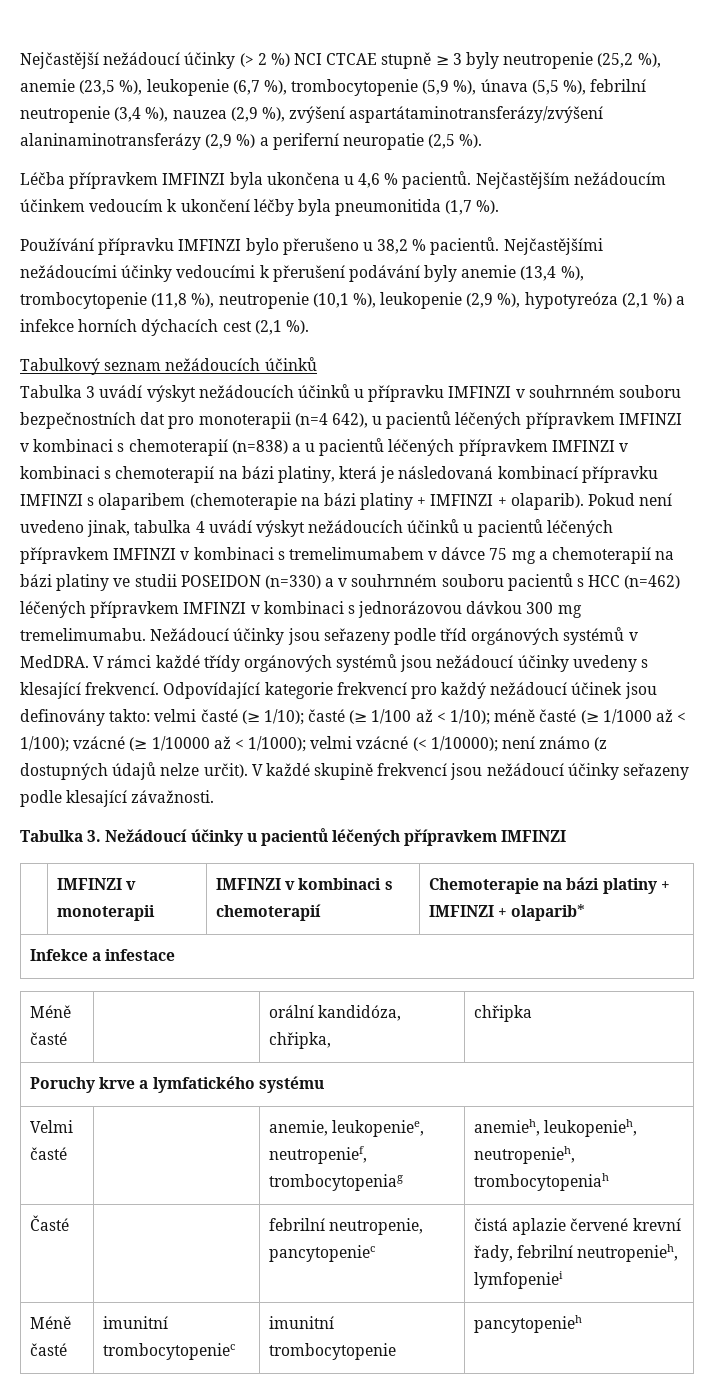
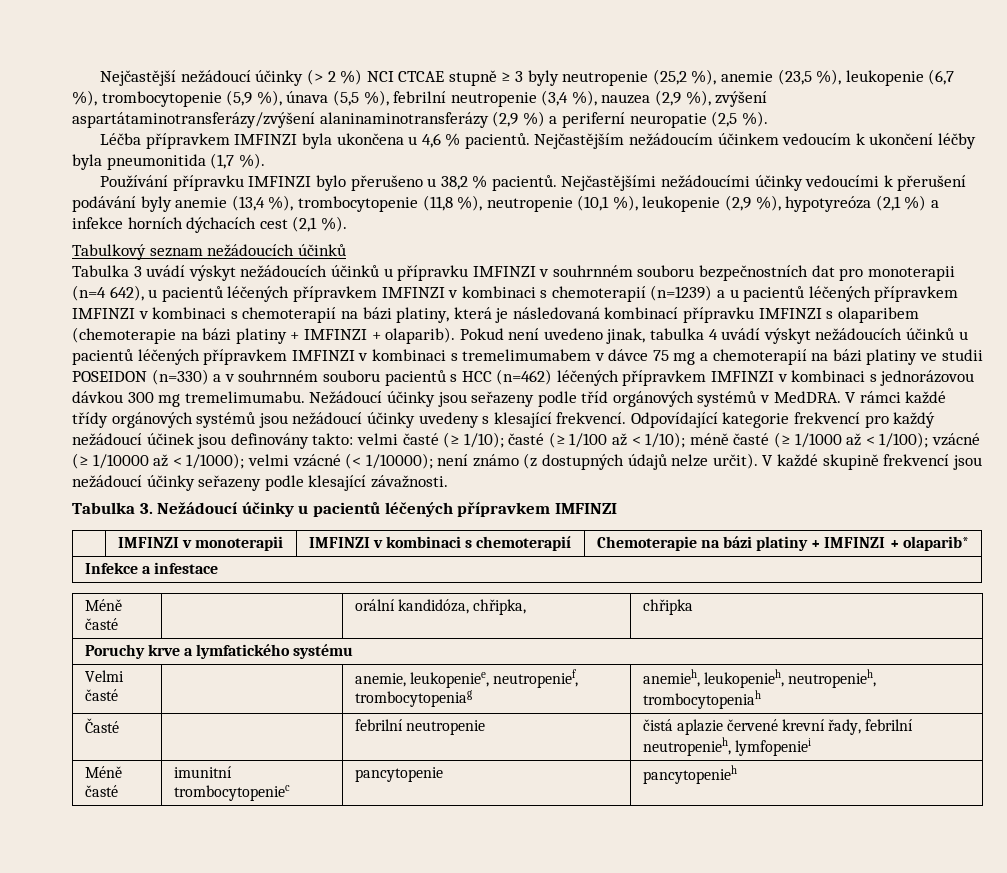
- Tabulka 3 uvádí výskyt nežádoucích účinků u přípravku IMFINZI v souhrnném souboru bezpečnostních dat pro monoterapii (n=4 642), u pacientů léčených přípravkem IMFINZI v kombinaci s chemoterapií (n=838) a u pacientů léčených přípravkem IMFINZI v kombinaci s chemoterapií na bázi platiny, která je následovaná kombinací přípravku IMFINZI s olaparibem (chemoterapie na bázi platiny + IMFINZI + olaparib).
+ Tabulka 3 uvádí výskyt nežádoucích účinků u přípravku IMFINZI v souhrnném souboru bezpečnostních dat pro monoterapii (n=4 642), u pacientů léčených přípravkem IMFINZI v kombinaci s chemoterapií (n=1239) a u pacientů léčených přípravkem IMFINZI v kombinaci s chemoterapií na bázi platiny, která je následovaná kombinací přípravku IMFINZI s olaparibem (chemoterapie na bázi platiny + IMFINZI + olaparib).
- Časté | | febrilní neutropenie, pancytopeniec | čistá aplazie červené krevní řady, febrilní neutropenieh, lymfopeniei
+ Časté | | febrilní neutropenie | čistá aplazie červené krevní řady, febrilní neutropenieh, lymfopeniei
- Méně časté | imunitní trombocytopeniec | imunitní trombocytopenie | pancytopenieh
+ Méně časté | imunitní trombocytopeniec | pancytopenie | pancytopenieh

